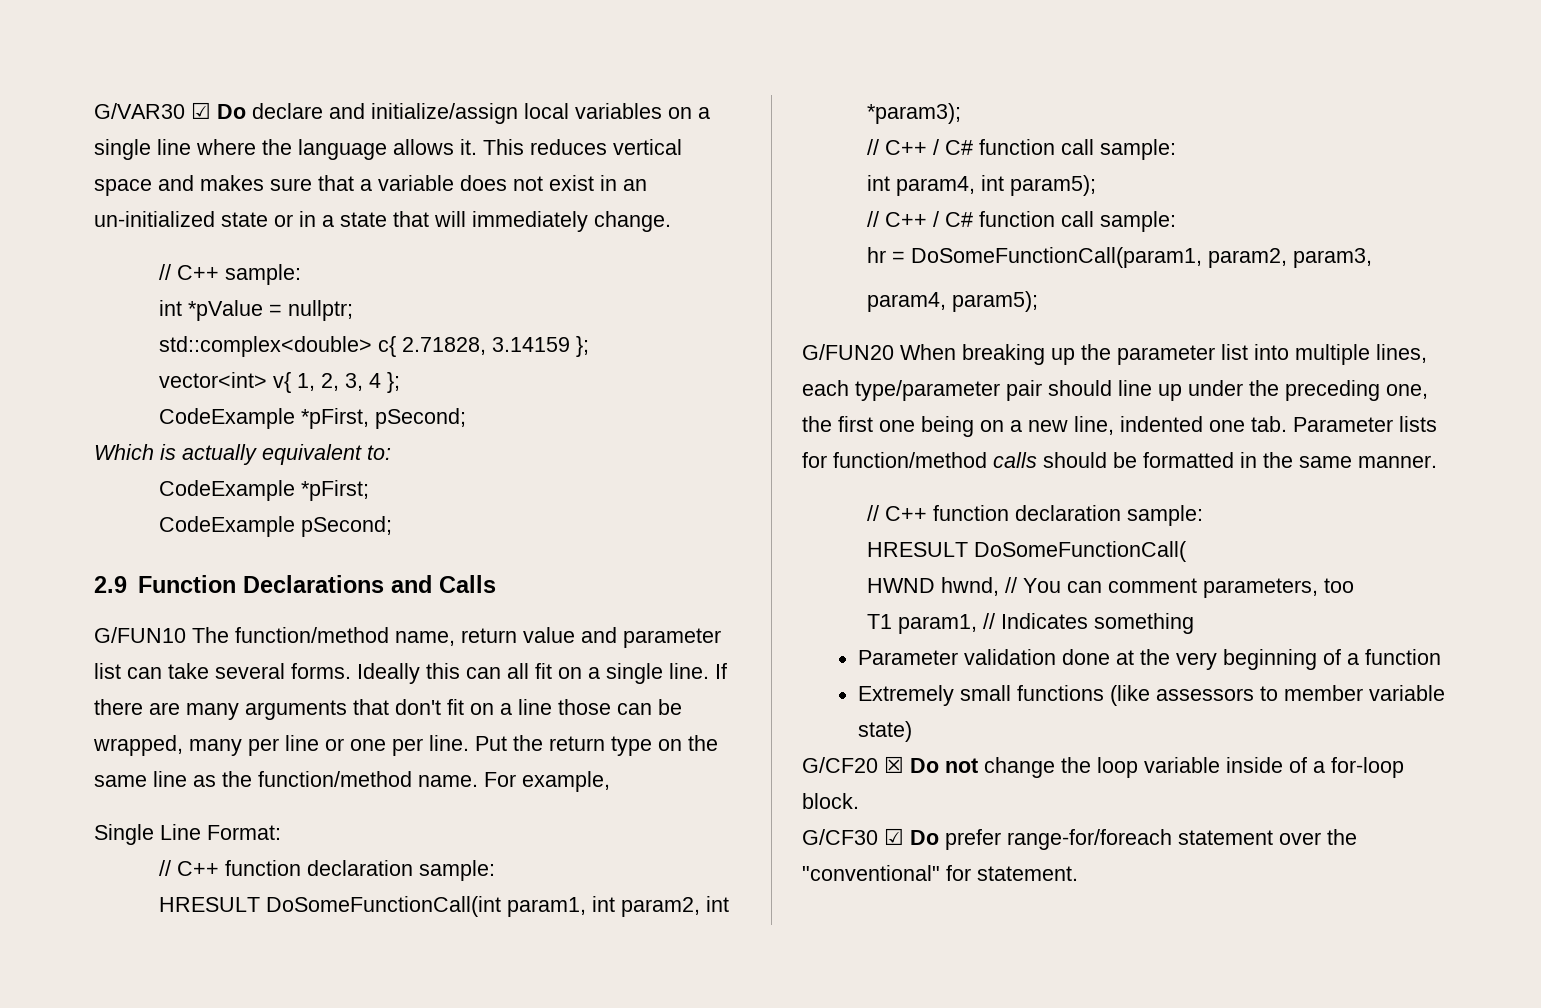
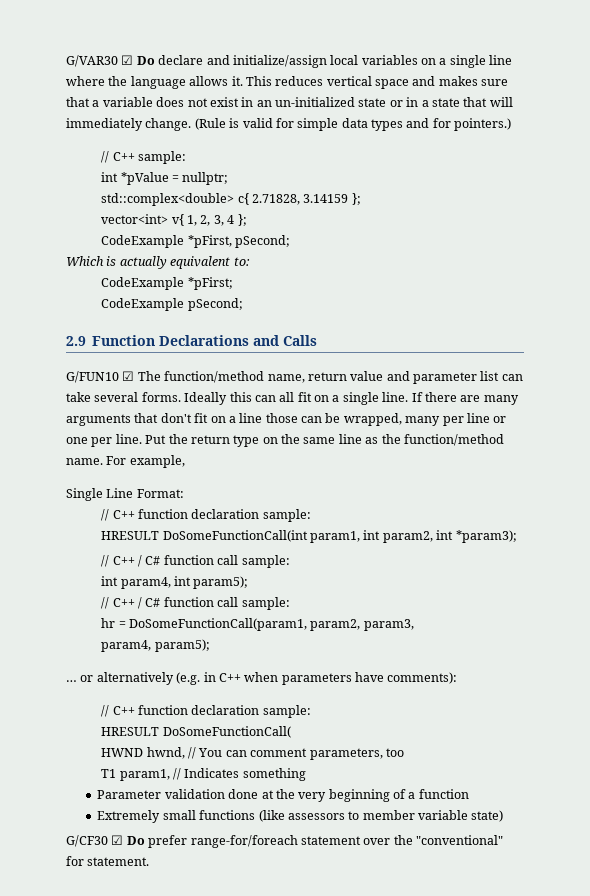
+ (Rule is valid for simple data types and for pointers.)
- G/FUN10 The function/method name, return value and parameter list can take several forms.
+ G/FUN10 ☑ The function/method name, return value and parameter list can take several forms.
- G/FUN20 When breaking up the parameter list into multiple lines, each type/parameter pair should line up under the preceding one, the first one being on a new line, indented one tab. Parameter lists for function/method calls should be formatted in the same manner.
+ … or alternatively (e.g. in C++ when parameters have comments):
- G/CF20 ☒ Do not change the loop variable inside of a for-loop block.

